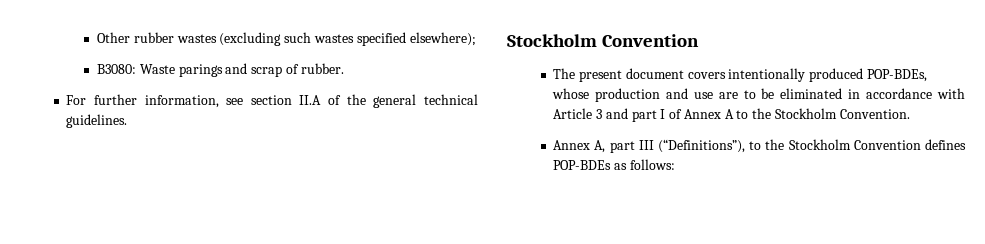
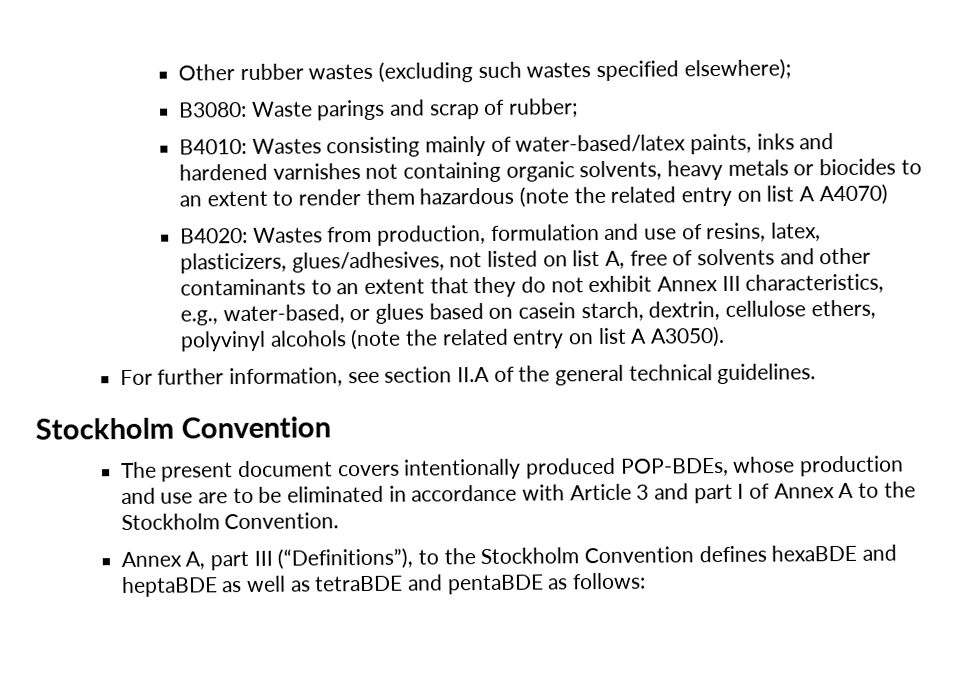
- B3080: Waste parings and scrap of rubber.
+ B3080: Waste parings and scrap of rubber;
+ B4010: Wastes consisting mainly of water-based/latex paints, inks and hardened varnishes not containing organic solvents, heavy metals or biocides to an extent to render them hazardous (note the related entry on list A A4070)
+ B4020: Wastes from production, formulation and use of resins, latex, plasticizers, glues/adhesives, not listed on list A, free of solvents and other contaminants to an extent that they do not exhibit Annex III characteristics, e.g., water-based, or glues based on casein starch, dextrin, cellulose ethers, polyvinyl alcohols (note the related entry on list A A3050).
- Annex A, part III (“Definitions”), to the Stockholm Convention defines POP-BDEs as follows:
+ Annex A, part III (“Definitions”), to the Stockholm Convention defines hexaBDE and heptaBDE as well as tetraBDE and pentaBDE as follows:

